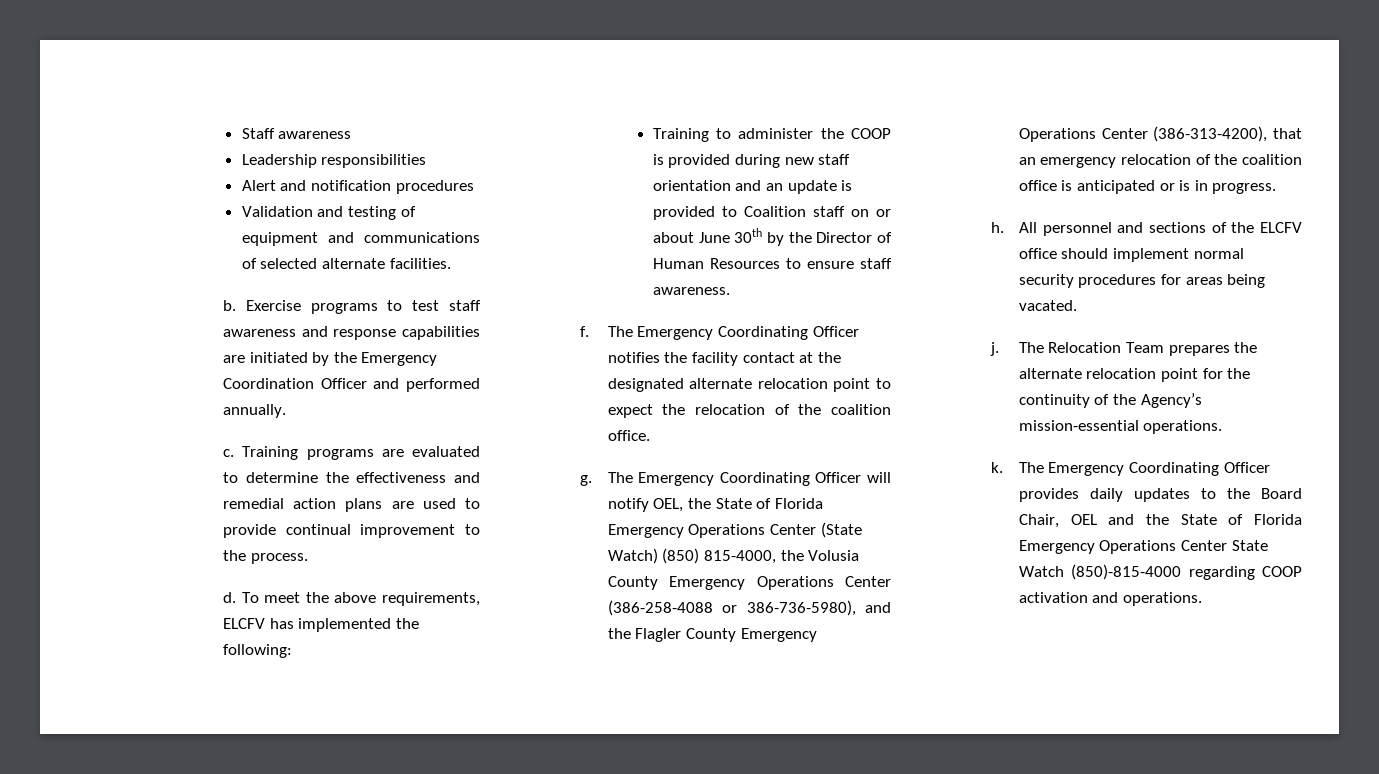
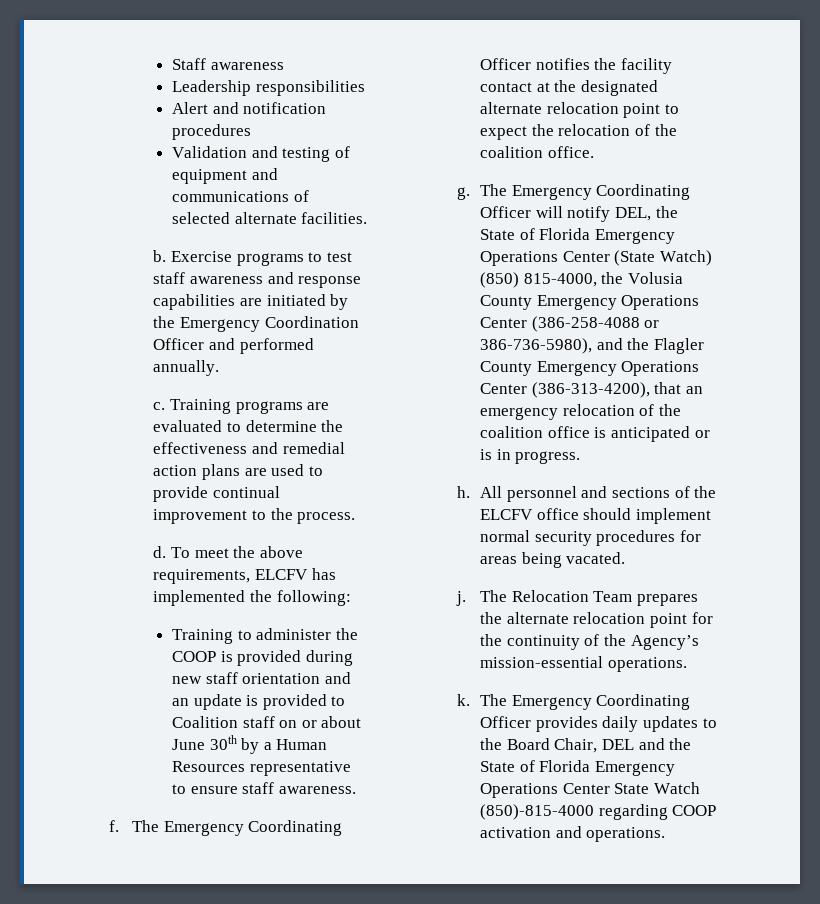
- Training to administer the COOP is provided during new staff orientation and an update is provided to Coalition staff on or about June 30th by the Director of Human Resources to ensure staff awareness.
+ Training to administer the COOP is provided during new staff orientation and an update is provided to Coalition staff on or about June 30th by a Human Resources representative to ensure staff awareness.
- The Emergency Coordinating Officer will notify OEL, the State of Florida Emergency Operations Center (State Watch) (850) 815-4000, the Volusia County Emergency Operations Center (386-258-4088 or 386-736-5980), and the Flagler County Emergency Operations Center (386-313-4200), that an emergency relocation of the coalition office is anticipated or is in progress.
+ The Emergency Coordinating Officer will notify DEL, the State of Florida Emergency Operations Center (State Watch) (850) 815-4000, the Volusia County Emergency Operations Center (386-258-4088 or 386-736-5980), and the Flagler County Emergency Operations Center (386-313-4200), that an emergency relocation of the coalition office is anticipated or is in progress.
- The Emergency Coordinating Officer provides daily updates to the Board Chair, OEL and the State of Florida Emergency Operations Center State Watch (850)-815-4000 regarding COOP activation and operations.
+ The Emergency Coordinating Officer provides daily updates to the Board Chair, DEL and the State of Florida Emergency Operations Center State Watch (850)-815-4000 regarding COOP activation and operations.

